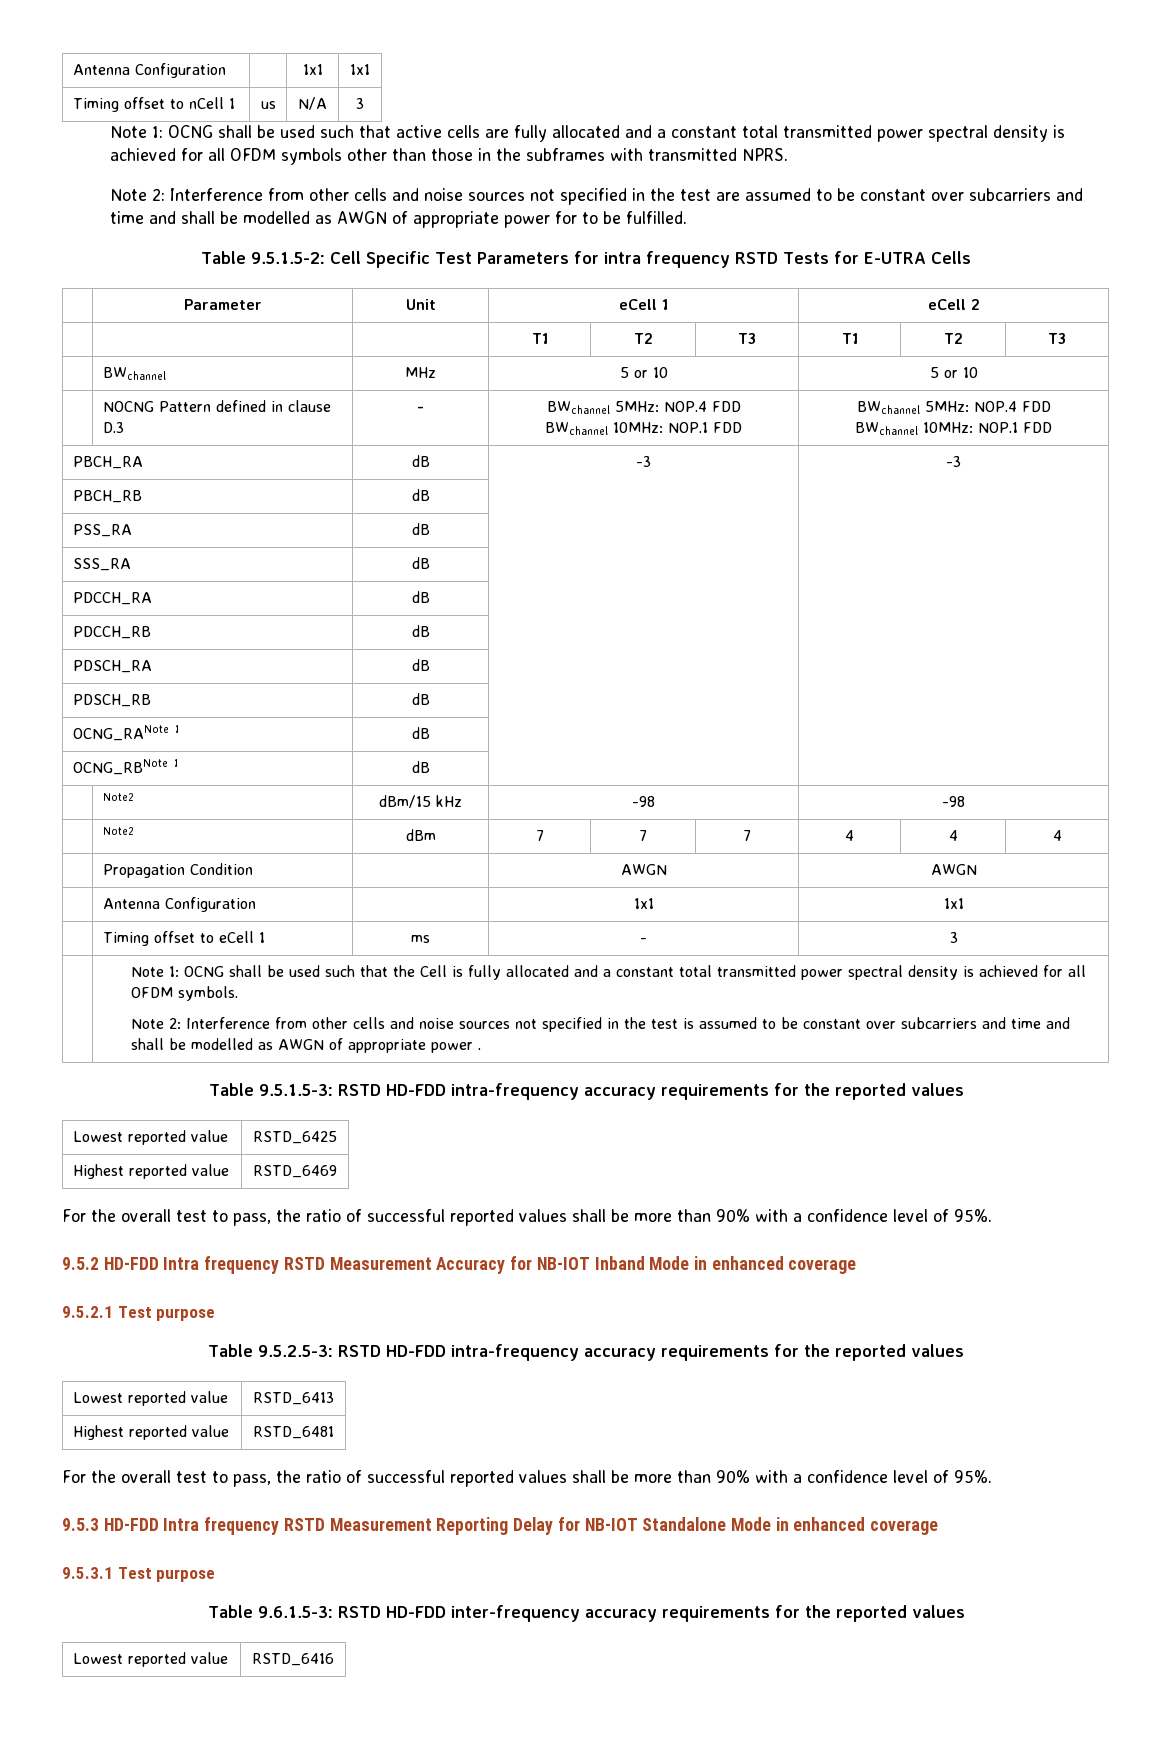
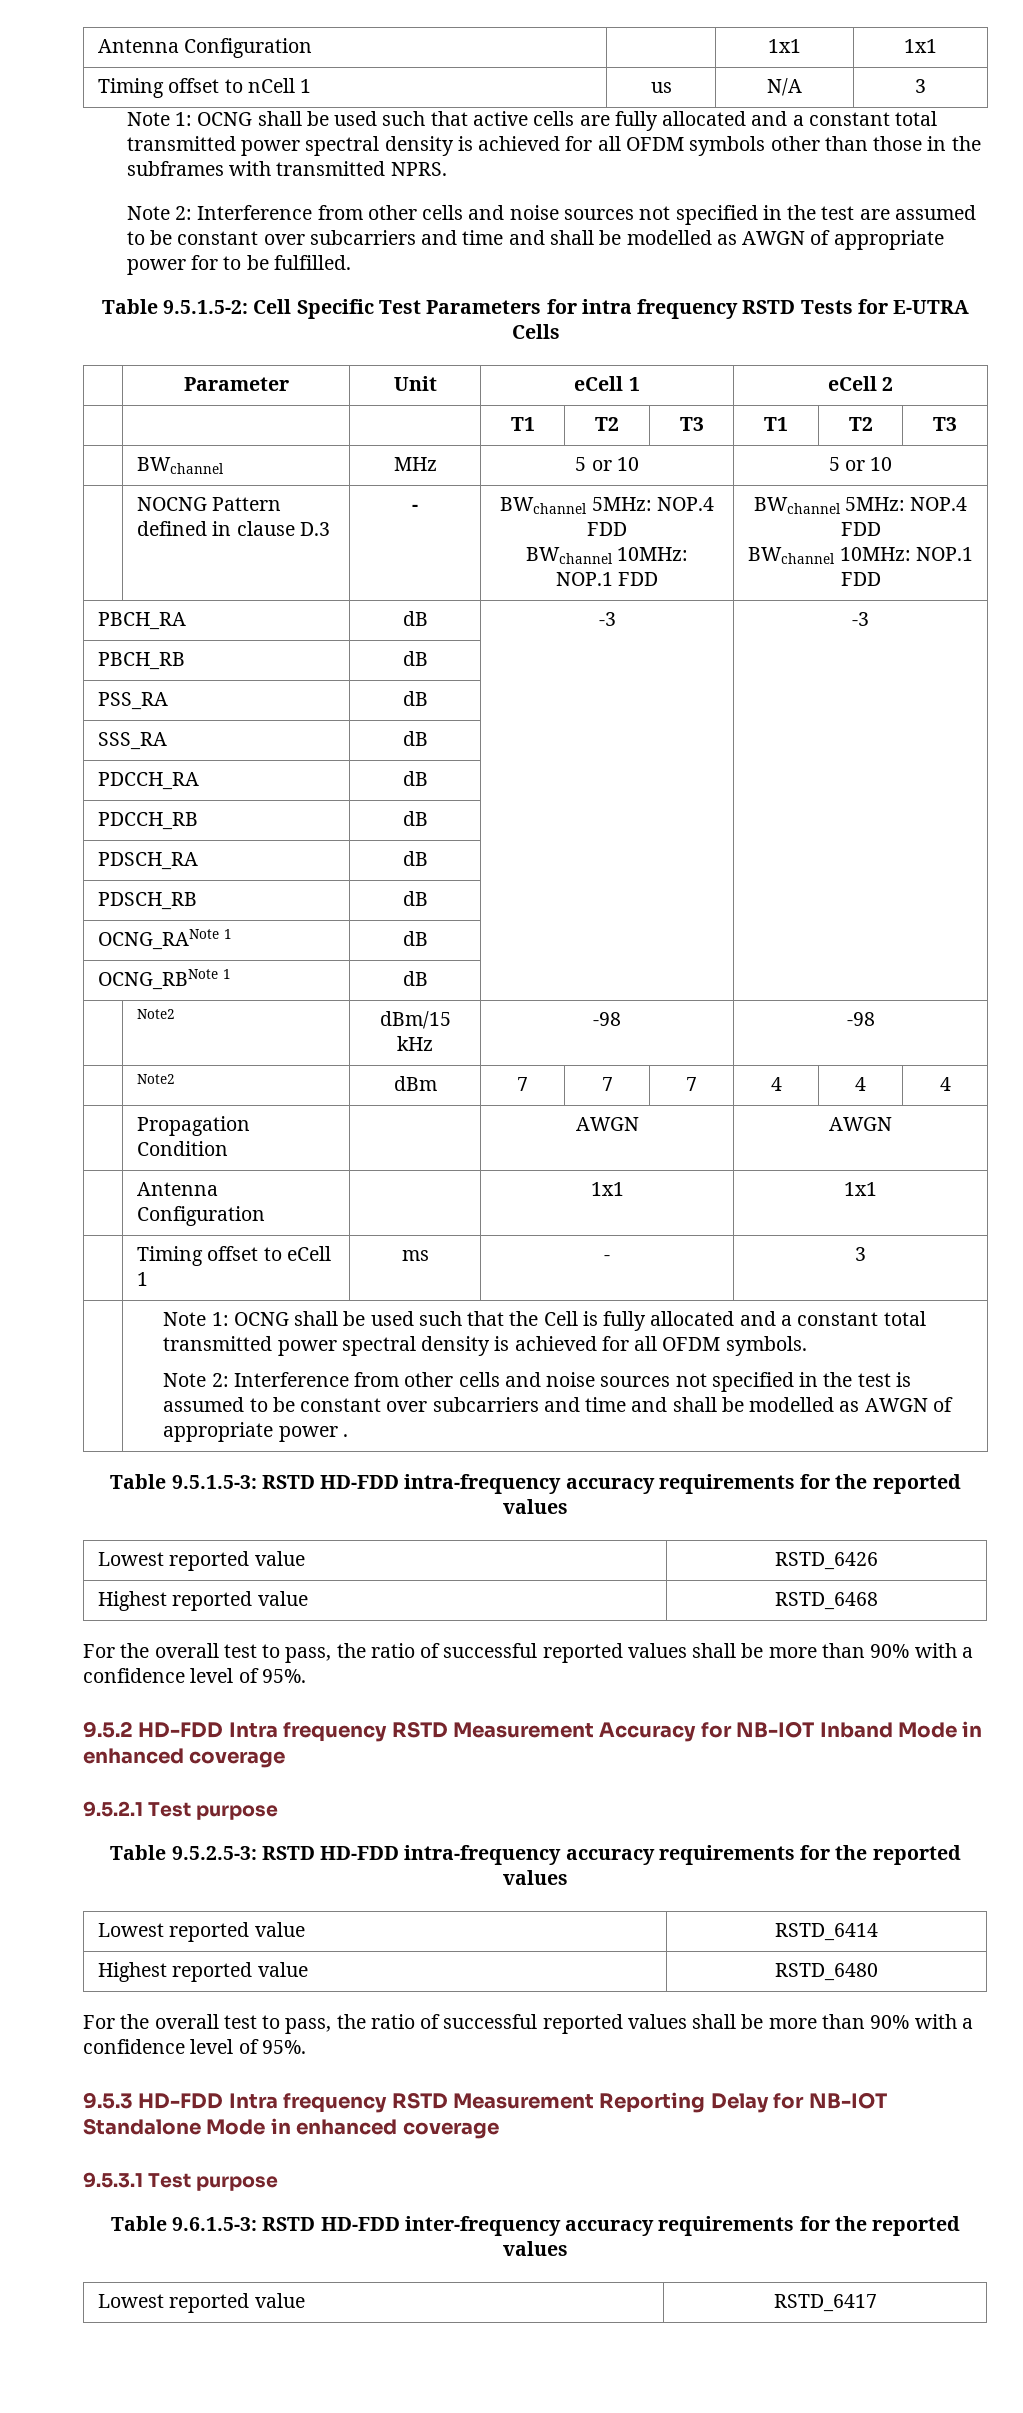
- Lowest reported value | RSTD_6425
- Highest reported value | RSTD_6469
+ Lowest reported value | RSTD_6426
+ Highest reported value | RSTD_6468
- Lowest reported value | RSTD_6413
- Highest reported value | RSTD_6481
+ Lowest reported value | RSTD_6414
+ Highest reported value | RSTD_6480
- Lowest reported value | RSTD_6416
+ Lowest reported value | RSTD_6417

